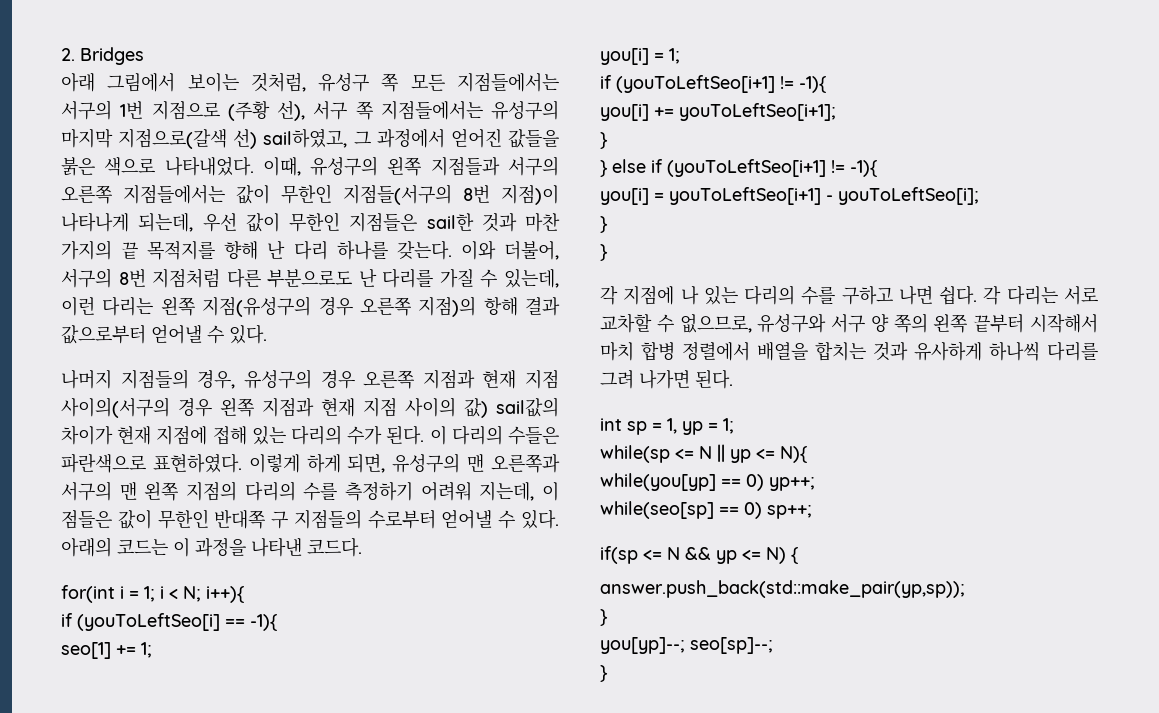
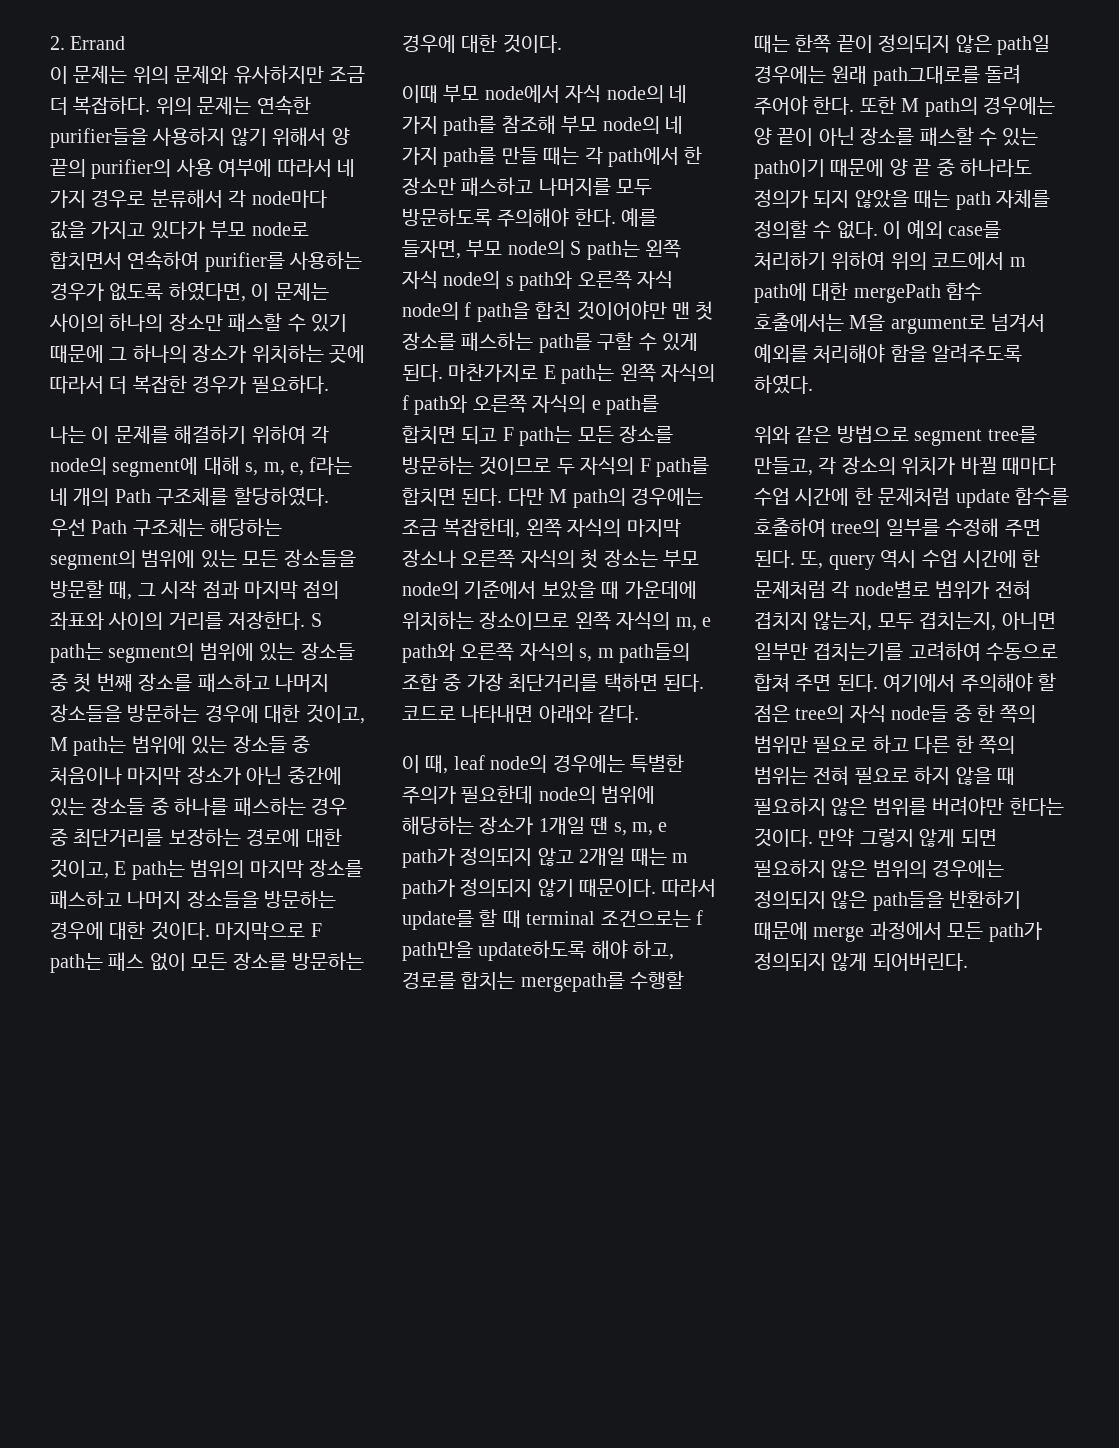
- 2. Bridges
- 아래 그림에서 보이는 것처럼, 유성구 쪽 모든 지점들에서는 서구의 1번 지점으로 (주황 선), 서구 쪽 지점들에서는 유성구의 마지막 지점으로(갈색 선) sail하였고, 그 과정에서 얻어진 값들을 붉은 색으로 나타내었다. 이때, 유성구의 왼쪽 지점들과 서구의 오른쪽 지점들에서는 값이 무한인 지점들(서구의 8번 지점)이 나타나게 되는데, 우선 값이 무한인 지점들은 sail한 것과 마찬 가지의 끝 목적지를 향해 난 다리 하나를 갖는다. 이와 더불어, 서구의 8번 지점처럼 다른 부분으로도 난 다리를 가질 수 있는데, 이런 다리는 왼쪽 지점(유성구의 경우 오른쪽 지점)의 항해 결과 값으로부터 얻어낼 수 있다.
- 나머지 지점들의 경우, 유성구의 경우 오른쪽 지점과 현재 지점 사이의(서구의 경우 왼쪽 지점과 현재 지점 사이의 값) sail값의 차이가 현재 지점에 접해 있는 다리의 수가 된다. 이 다리의 수들은 파란색으로 표현하였다. 이렇게 하게 되면, 유성구의 맨 오른쪽과 서구의 맨 왼쪽 지점의 다리의 수를 측정하기 어려워 지는데, 이 점들은 값이 무한인 반대쪽 구 지점들의 수로부터 얻어낼 수 있다. 아래의 코드는 이 과정을 나타낸 코드다.
- for(int i = 1; i < N; i++){
- if (youToLeftSeo[i] == -1){
- seo[1] += 1;
- you[i] = 1;
- if (youToLeftSeo[i+1] != -1){
- you[i] += youToLeftSeo[i+1];
- }
- } else if (youToLeftSeo[i+1] != -1){
- you[i] = youToLeftSeo[i+1] - youToLeftSeo[i];
- }
- }
- 각 지점에 나 있는 다리의 수를 구하고 나면 쉽다. 각 다리는 서로 교차할 수 없으므로, 유성구와 서구 양 쪽의 왼쪽 끝부터 시작해서 마치 합병 정렬에서 배열을 합치는 것과 유사하게 하나씩 다리를 그려 나가면 된다.
- int sp = 1, yp = 1;
- while(sp <= N || yp <= N){
- while(you[yp] == 0) yp++;
- while(seo[sp] == 0) sp++;
- if(sp <= N && yp <= N) {
- answer.push_back(std::make_pair(yp,sp));
- }
- you[yp]--; seo[sp]--;
- }
+ 2. Errand
+ 이 문제는 위의 문제와 유사하지만 조금 더 복잡하다. 위의 문제는 연속한 purifier들을 사용하지 않기 위해서 양 끝의 purifier의 사용 여부에 따라서 네 가지 경우로 분류해서 각 node마다 값을 가지고 있다가 부모 node로 합치면서 연속하여 purifier를 사용하는 경우가 없도록 하였다면, 이 문제는 사이의 하나의 장소만 패스할 수 있기 때문에 그 하나의 장소가 위치하는 곳에 따라서 더 복잡한 경우가 필요하다.
+ 나는 이 문제를 해결하기 위하여 각 node의 segment에 대해 s, m, e, f라는 네 개의 Path 구조체를 할당하였다. 우선 Path 구조체는 해당하는 segment의 범위에 있는 모든 장소들을 방문할 때, 그 시작 점과 마지막 점의 좌표와 사이의 거리를 저장한다. S path는 segment의 범위에 있는 장소들 중 첫 번째 장소를 패스하고 나머지 장소들을 방문하는 경우에 대한 것이고, M path는 범위에 있는 장소들 중 처음이나 마지막 장소가 아닌 중간에 있는 장소들 중 하나를 패스하는 경우 중 최단거리를 보장하는 경로에 대한 것이고, E path는 범위의 마지막 장소를 패스하고 나머지 장소들을 방문하는 경우에 대한 것이다. 마지막으로 F path는 패스 없이 모든 장소를 방문하는 경우에 대한 것이다.
+ 이때 부모 node에서 자식 node의 네 가지 path를 참조해 부모 node의 네 가지 path를 만들 때는 각 path에서 한 장소만 패스하고 나머지를 모두 방문하도록 주의해야 한다. 예를 들자면, 부모 node의 S path는 왼쪽 자식 node의 s path와 오른쪽 자식 node의 f path을 합친 것이어야만 맨 첫 장소를 패스하는 path를 구할 수 있게 된다. 마찬가지로 E path는 왼쪽 자식의 f path와 오른쪽 자식의 e path를 합치면 되고 F path는 모든 장소를 방문하는 것이므로 두 자식의 F path를 합치면 된다. 다만 M path의 경우에는 조금 복잡한데, 왼쪽 자식의 마지막 장소나 오른쪽 자식의 첫 장소는 부모 node의 기준에서 보았을 때 가운데에 위치하는 장소이므로 왼쪽 자식의 m, e path와 오른쪽 자식의 s, m path들의 조합 중 가장 최단거리를 택하면 된다. 코드로 나타내면 아래와 같다.
+ 이 때, leaf node의 경우에는 특별한 주의가 필요한데 node의 범위에 해당하는 장소가 1개일 땐 s, m, e path가 정의되지 않고 2개일 때는 m path가 정의되지 않기 때문이다. 따라서 update를 할 때 terminal 조건으로는 f path만을 update하도록 해야 하고, 경로를 합치는 mergepath를 수행할 때는 한쪽 끝이 정의되지 않은 path일 경우에는 원래 path그대로를 돌려 주어야 한다. 또한 M path의 경우에는 양 끝이 아닌 장소를 패스할 수 있는 path이기 때문에 양 끝 중 하나라도 정의가 되지 않았을 때는 path 자체를 정의할 수 없다. 이 예외 case를 처리하기 위하여 위의 코드에서 m path에 대한 mergePath 함수 호출에서는 M을 argument로 넘겨서 예외를 처리해야 함을 알려주도록 하였다.
+ 위와 같은 방법으로 segment tree를 만들고, 각 장소의 위치가 바뀔 때마다 수업 시간에 한 문제처럼 update 함수를 호출하여 tree의 일부를 수정해 주면 된다. 또, query 역시 수업 시간에 한 문제처럼 각 node별로 범위가 전혀 겹치지 않는지, 모두 겹치는지, 아니면 일부만 겹치는기를 고려하여 수동으로 합쳐 주면 된다. 여기에서 주의해야 할 점은 tree의 자식 node들 중 한 쪽의 범위만 필요로 하고 다른 한 쪽의 범위는 전혀 필요로 하지 않을 때 필요하지 않은 범위를 버려야만 한다는 것이다. 만약 그렇지 않게 되면 필요하지 않은 범위의 경우에는 정의되지 않은 path들을 반환하기 때문에 merge 과정에서 모든 path가 정의되지 않게 되어버린다.

